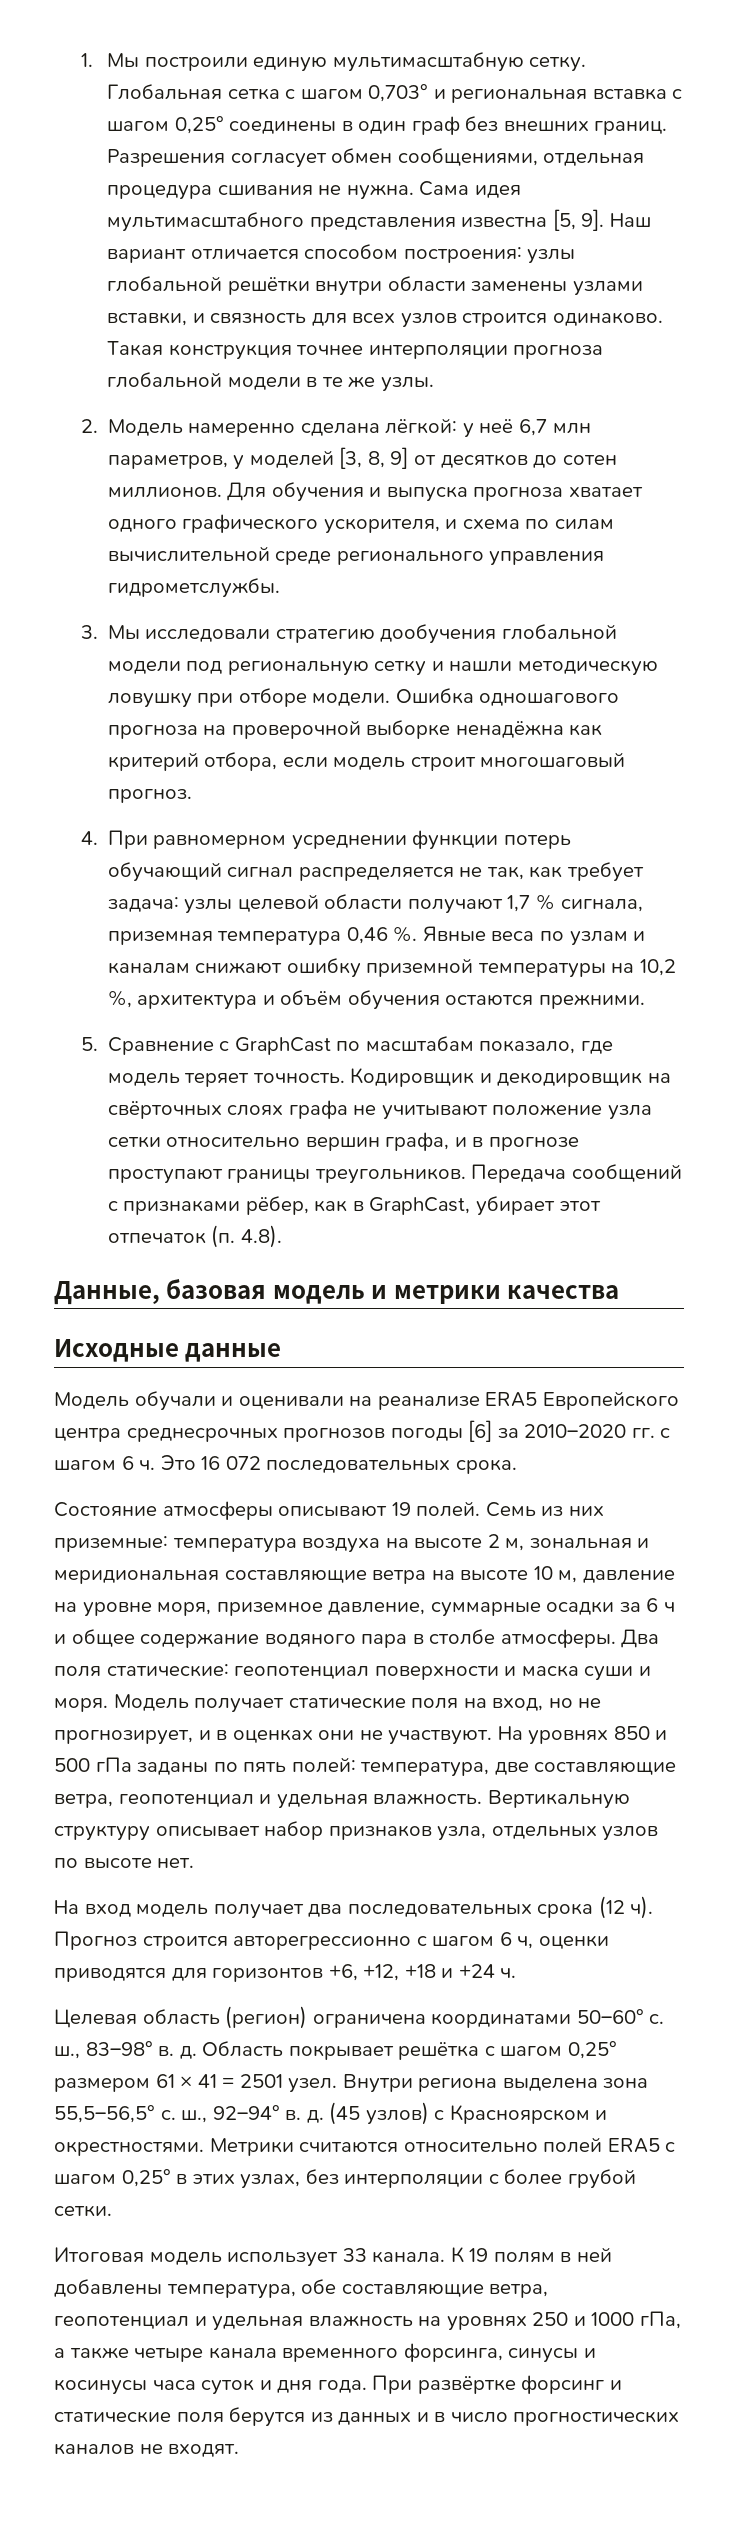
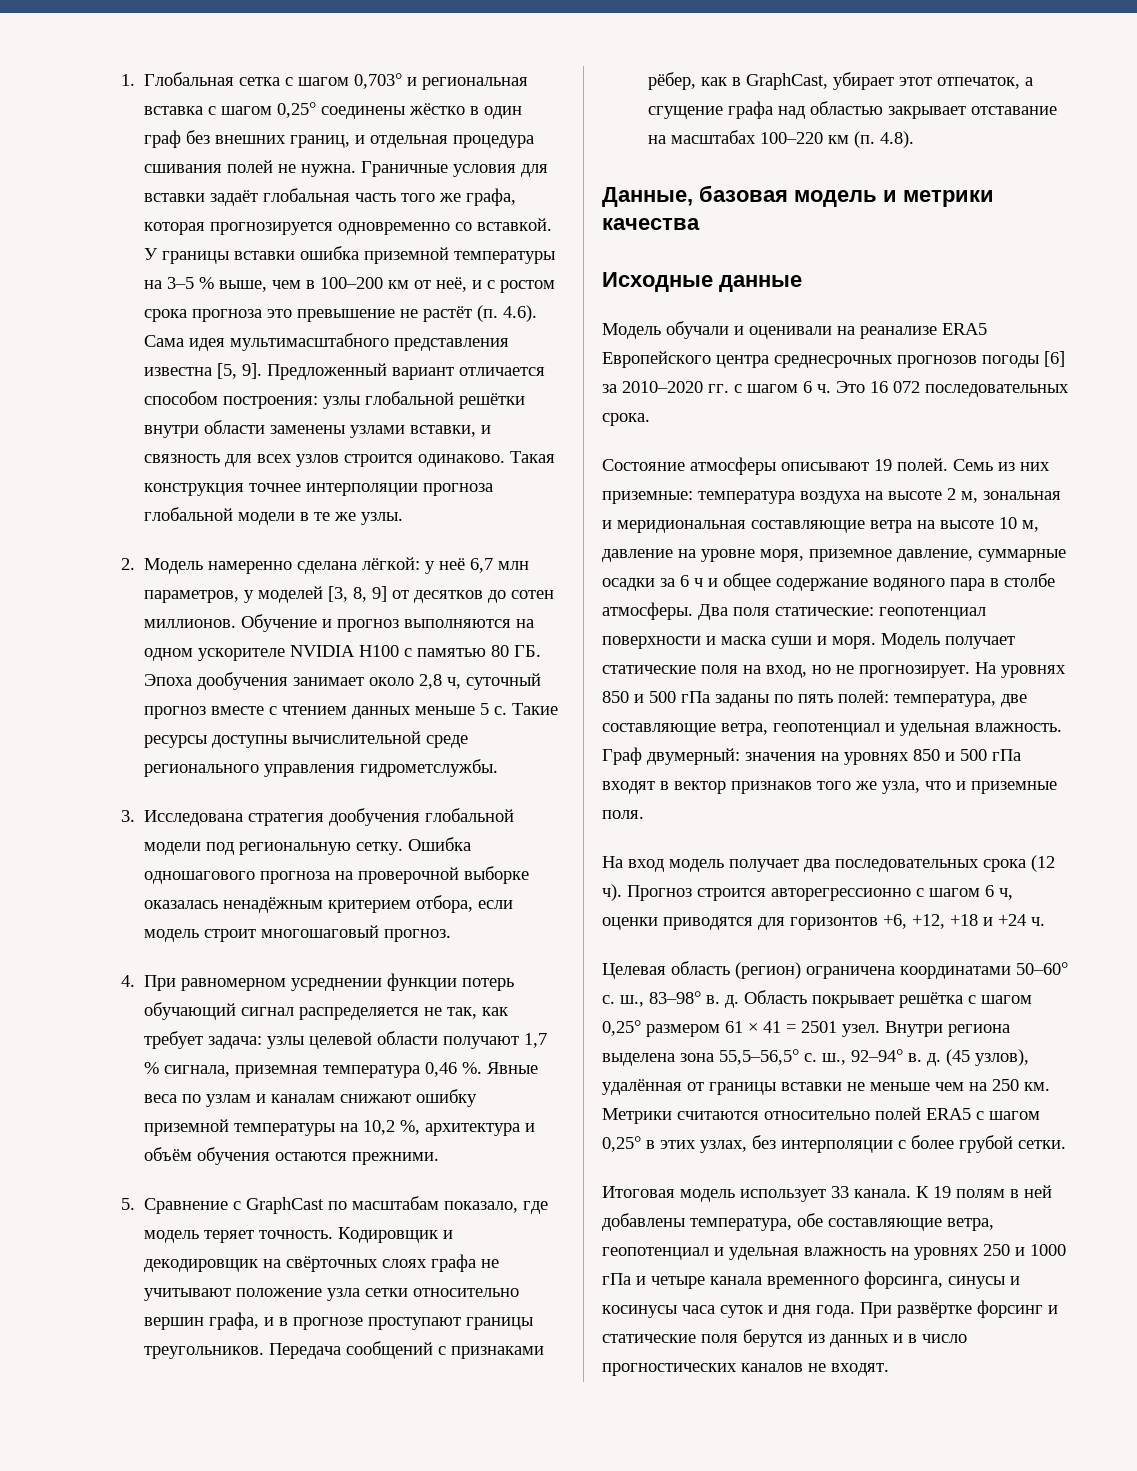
- 1. Мы построили единую мультимасштабную сетку. Глобальная сетка с шагом 0,703° и региональная вставка с шагом 0,25° соединены в один граф без внешних границ. Разрешения согласует обмен сообщениями, отдельная процедура сшивания не нужна.
+ 1. Глобальная сетка с шагом 0,703° и региональная вставка с шагом 0,25° соединены жёстко в один граф без внешних границ, и отдельная процедура сшивания полей не нужна.
- Сама идея мультимасштабного представления известна [5, 9].
+ Граничные условия для вставки задаёт глобальная часть того же графа, которая прогнозируется одновременно со вставкой. У границы вставки ошибка приземной температуры на 3–5 % выше, чем в 100–200 км от неё, и с ростом срока прогноза это превышение не растёт (п. 4.6). Сама идея мультимасштабного представления известна [5, 9].
- Наш вариант отличается способом построения: узлы глобальной решётки внутри области заменены узлами вставки, и связность для всех узлов строится одинаково.
+ Предложенный вариант отличается способом построения: узлы глобальной решётки внутри области заменены узлами вставки, и связность для всех узлов строится одинаково.
- Для обучения и выпуска прогноза хватает одного графического ускорителя, и схема по силам вычислительной среде регионального управления гидрометслужбы.
+ Обучение и прогноз выполняются на одном ускорителе NVIDIA H100 с памятью 80 ГБ. Эпоха дообучения занимает около 2,8 ч, суточный прогноз вместе с чтением данных меньше 5 с. Такие ресурсы доступны вычислительной среде регионального управления гидрометслужбы.
- 3. Мы исследовали стратегию дообучения глобальной модели под региональную сетку и нашли методическую ловушку при отборе модели.
+ 3. Исследована стратегия дообучения глобальной модели под региональную сетку.
- Ошибка одношагового прогноза на проверочной выборке ненадёжна как критерий отбора, если модель строит многошаговый прогноз.
+ Ошибка одношагового прогноза на проверочной выборке оказалась ненадёжным критерием отбора, если модель строит многошаговый прогноз.
- Передача сообщений с признаками рёбер, как в GraphCast, убирает этот отпечаток (п. 4.8).
+ Передача сообщений с признаками рёбер, как в GraphCast, убирает этот отпечаток, а сгущение графа над областью закрывает отставание на масштабах 100–220 км (п. 4.8).
- Модель получает статические поля на вход, но не прогнозирует, и в оценках они не участвуют.
+ Модель получает статические поля на вход, но не прогнозирует.
- Вертикальную структуру описывает набор признаков узла, отдельных узлов по высоте нет.
+ Граф двумерный: значения на уровнях 850 и 500 гПа входят в вектор признаков того же узла, что и приземные поля.
- (45 узлов) с Красноярском и окрестностями.
+ (45 узлов), удалённая от границы вставки не меньше чем на 250 км.
- К 19 полям в ней добавлены температура, обе составляющие ветра, геопотенциал и удельная влажность на уровнях 250 и 1000 гПа, а также четыре канала временного форсинга, синусы и косинусы часа суток и дня года.
+ К 19 полям в ней добавлены температура, обе составляющие ветра, геопотенциал и удельная влажность на уровнях 250 и 1000 гПа и четыре канала временного форсинга, синусы и косинусы часа суток и дня года.

